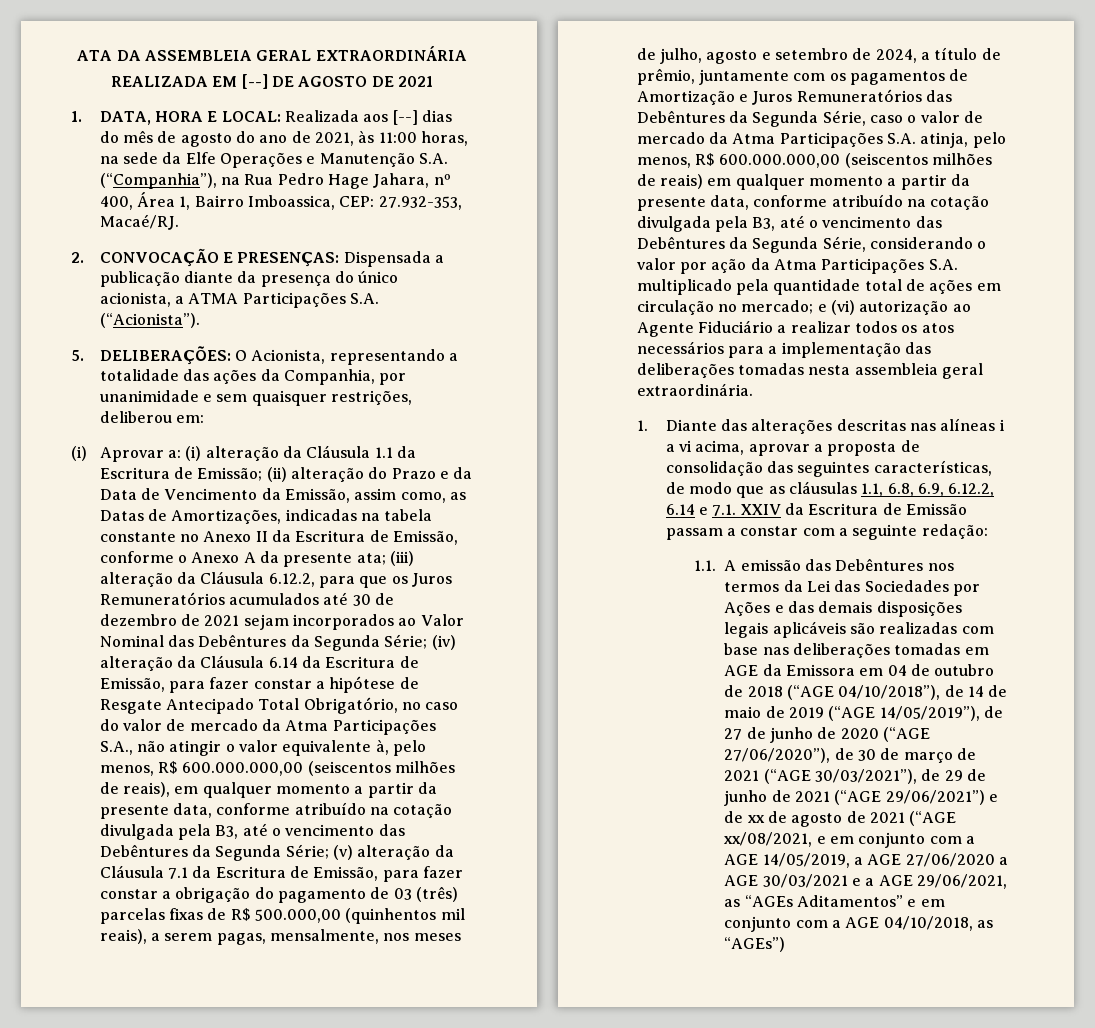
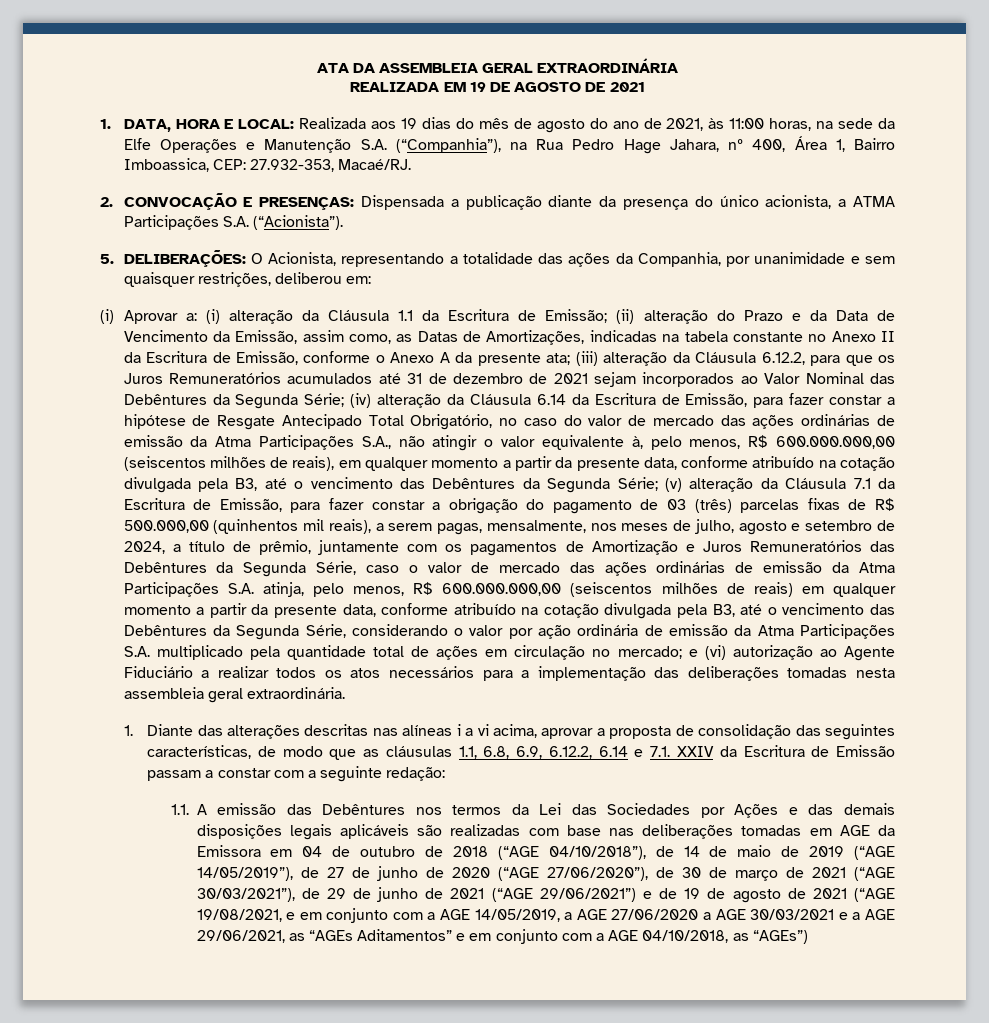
- REALIZADA EM [--] DE AGOSTO DE 2021
+ REALIZADA EM 19 DE AGOSTO DE 2021
- 1. DATA, HORA E LOCAL: Realizada aos [--] dias do mês de agosto do ano de 2021, às 11:00 horas, na sede da Elfe Operações e Manutenção S.A. (“Companhia”), na Rua Pedro Hage Jahara, nº 400, Área 1, Bairro Imboassica, CEP: 27.932-353, Macaé/RJ.
+ 1. DATA, HORA E LOCAL: Realizada aos 19 dias do mês de agosto do ano de 2021, às 11:00 horas, na sede da Elfe Operações e Manutenção S.A. (“Companhia”), na Rua Pedro Hage Jahara, nº 400, Área 1, Bairro Imboassica, CEP: 27.932-353, Macaé/RJ.
- (iii) alteração da Cláusula 6.12.2, para que os Juros Remuneratórios acumulados até 30 de dezembro de 2021 sejam incorporados ao Valor Nominal das Debêntures da Segunda Série;
+ (iii) alteração da Cláusula 6.12.2, para que os Juros Remuneratórios acumulados até 31 de dezembro de 2021 sejam incorporados ao Valor Nominal das Debêntures da Segunda Série;
- (iv) alteração da Cláusula 6.14 da Escritura de Emissão, para fazer constar a hipótese de Resgate Antecipado Total Obrigatório, no caso do valor de mercado da Atma Participações S.A., não atingir o valor equivalente à, pelo menos, R$ 600.000.000,00 (seiscentos milhões de reais), em qualquer momento a partir da presente data, conforme atribuído na cotação divulgada pela B3, até o vencimento das Debêntures da Segunda Série;
+ (iv) alteração da Cláusula 6.14 da Escritura de Emissão, para fazer constar a hipótese de Resgate Antecipado Total Obrigatório, no caso do valor de mercado das ações ordinárias de emissão da Atma Participações S.A., não atingir o valor equivalente à, pelo menos, R$ 600.000.000,00 (seiscentos milhões de reais), em qualquer momento a partir da presente data, conforme atribuído na cotação divulgada pela B3, até o vencimento das Debêntures da Segunda Série;
- (v) alteração da Cláusula 7.1 da Escritura de Emissão, para fazer constar a obrigação do pagamento de 03 (três) parcelas fixas de R$ 500.000,00 (quinhentos mil reais), a serem pagas, mensalmente, nos meses de julho, agosto e setembro de 2024, a título de prêmio, juntamente com os pagamentos de Amortização e Juros Remuneratórios das Debêntures da Segunda Série, caso o valor de mercado da Atma Participações S.A. atinja, pelo menos, R$ 600.000.000,00 (seiscentos milhões de reais) em qualquer momento a partir da presente data, conforme atribuído na cotação divulgada pela B3, até o vencimento das Debêntures da Segunda Série, considerando o valor por ação da Atma Participações S.A. multiplicado pela quantidade total de ações em circulação no mercado;
+ (v) alteração da Cláusula 7.1 da Escritura de Emissão, para fazer constar a obrigação do pagamento de 03 (três) parcelas fixas de R$ 500.000,00 (quinhentos mil reais), a serem pagas, mensalmente, nos meses de julho, agosto e setembro de 2024, a título de prêmio, juntamente com os pagamentos de Amortização e Juros Remuneratórios das Debêntures da Segunda Série, caso o valor de mercado das ações ordinárias de emissão da Atma Participações S.A. atinja, pelo menos, R$ 600.000.000,00 (seiscentos milhões de reais) em qualquer momento a partir da presente data, conforme atribuído na cotação divulgada pela B3, até o vencimento das Debêntures da Segunda Série, considerando o valor por ação ordinária de emissão da Atma Participações S.A. multiplicado pela quantidade total de ações em circulação no mercado;
- 1.1. A emissão das Debêntures nos termos da Lei das Sociedades por Ações e das demais disposições legais aplicáveis são realizadas com base nas deliberações tomadas em AGE da Emissora em 04 de outubro de 2018 (“AGE 04/10/2018”), de 14 de maio de 2019 (“AGE 14/05/2019”), de 27 de junho de 2020 (“AGE 27/06/2020”), de 30 de março de 2021 (“AGE 30/03/2021”), de 29 de junho de 2021 (“AGE 29/06/2021”) e de xx de agosto de 2021 (“AGE xx/08/2021, e em conjunto com a AGE 14/05/2019, a AGE 27/06/2020 a AGE 30/03/2021 e a AGE 29/06/2021, as “AGEs Aditamentos” e em conjunto com a AGE 04/10/2018, as “AGEs”)
+ 1.1. A emissão das Debêntures nos termos da Lei das Sociedades por Ações e das demais disposições legais aplicáveis são realizadas com base nas deliberações tomadas em AGE da Emissora em 04 de outubro de 2018 (“AGE 04/10/2018”), de 14 de maio de 2019 (“AGE 14/05/2019”), de 27 de junho de 2020 (“AGE 27/06/2020”), de 30 de março de 2021 (“AGE 30/03/2021”), de 29 de junho de 2021 (“AGE 29/06/2021”) e de 19 de agosto de 2021 (“AGE 19/08/2021, e em conjunto com a AGE 14/05/2019, a AGE 27/06/2020 a AGE 30/03/2021 e a AGE 29/06/2021, as “AGEs Aditamentos” e em conjunto com a AGE 04/10/2018, as “AGEs”)

